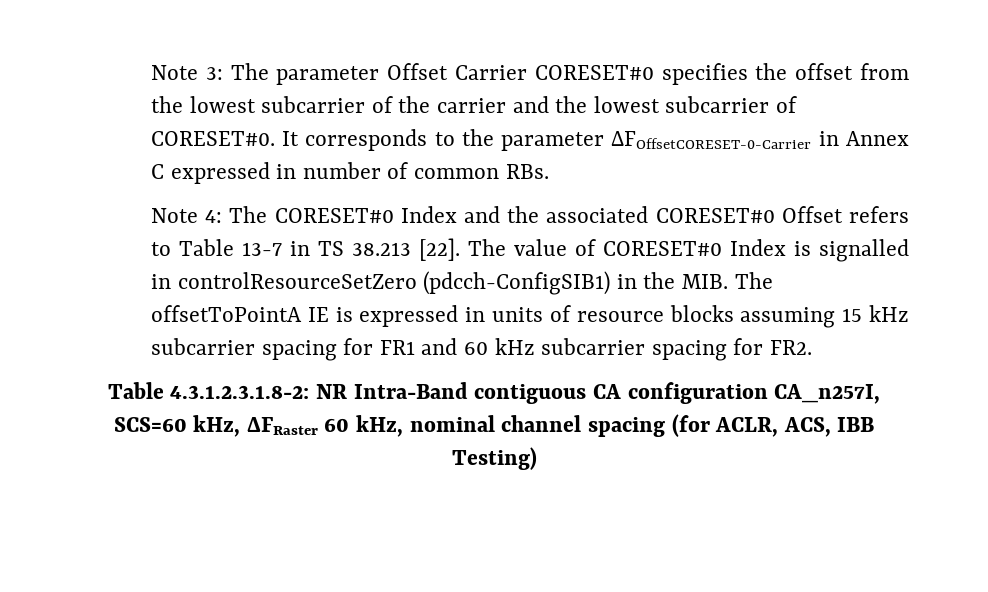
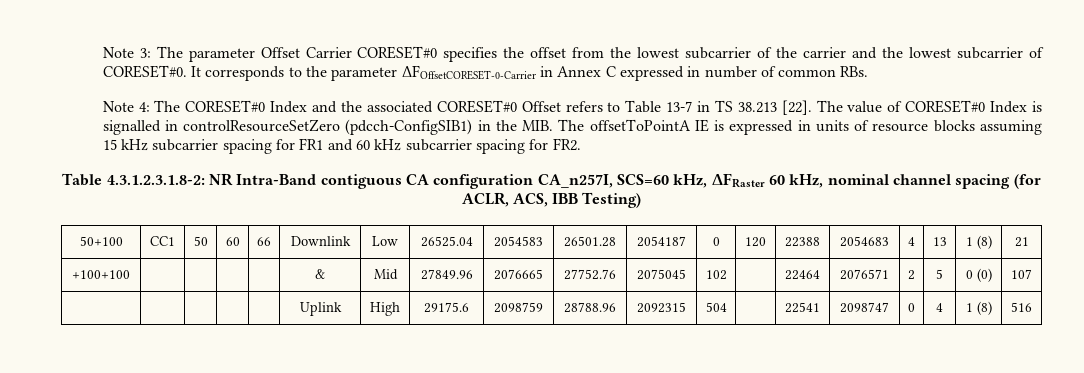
+ 50+100 | CC1 | 50 | 60 | 66 | Downlink | Low | 26525.04 | 2054583 | 26501.28 | 2054187 | 0 | 120 | 22388 | 2054683 | 4 | 13 | 1 (8) | 21
+ +100+100 | | | | | & | Mid | 27849.96 | 2076665 | 27752.76 | 2075045 | 102 | | 22464 | 2076571 | 2 | 5 | 0 (0) | 107
+ | | | | | Uplink | High | 29175.6 | 2098759 | 28788.96 | 2092315 | 504 | | 22541 | 2098747 | 0 | 4 | 1 (8) | 516

